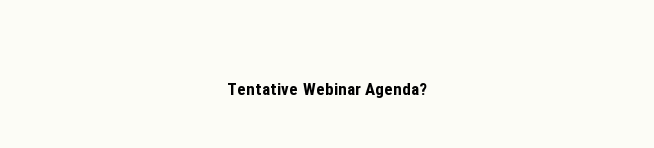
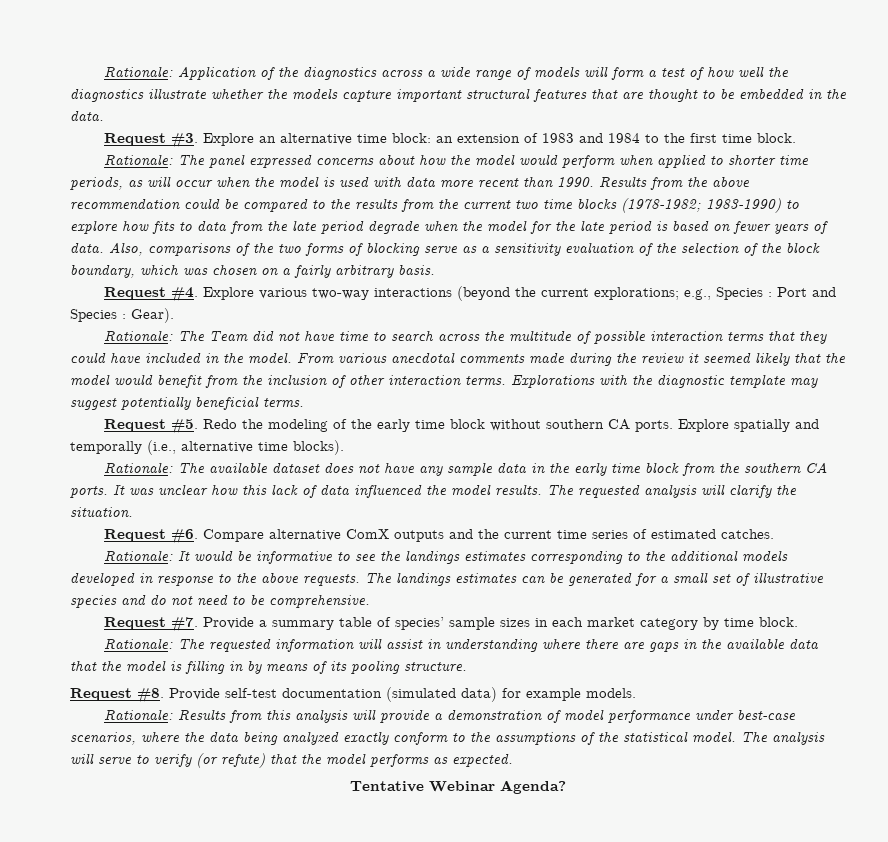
+ Rationale: Application of the diagnostics across a wide range of models will form a test of how well the diagnostics illustrate whether the models capture important structural features that are thought to be embedded in the data.
+ Request #3. Explore an alternative time block: an extension of 1983 and 1984 to the first time block.
+ Rationale: The panel expressed concerns about how the model would perform when applied to shorter time periods, as will occur when the model is used with data more recent than 1990. Results from the above recommendation could be compared to the results from the current two time blocks (1978-1982; 1983-1990) to explore how fits to data from the late period degrade when the model for the late period is based on fewer years of data. Also, comparisons of the two forms of blocking serve as a sensitivity evaluation of the selection of the block boundary, which was chosen on a fairly arbitrary basis.
+ Request #4. Explore various two-way interactions (beyond the current explorations; e.g., Species : Port and Species : Gear).
+ Rationale: The Team did not have time to search across the multitude of possible interaction terms that they could have included in the model. From various anecdotal comments made during the review it seemed likely that the model would benefit from the inclusion of other interaction terms. Explorations with the diagnostic template may suggest potentially beneficial terms.
+ Request #5. Redo the modeling of the early time block without southern CA ports. Explore spatially and temporally (i.e., alternative time blocks).
+ Rationale: The available dataset does not have any sample data in the early time block from the southern CA ports. It was unclear how this lack of data influenced the model results. The requested analysis will clarify the situation.
+ Request #6. Compare alternative ComX outputs and the current time series of estimated catches.
+ Rationale: It would be informative to see the landings estimates corresponding to the additional models developed in response to the above requests. The landings estimates can be generated for a small set of illustrative species and do not need to be comprehensive.
+ Request #7. Provide a summary table of species’ sample sizes in each market category by time block.
+ Rationale: The requested information will assist in understanding where there are gaps in the available data that the model is filling in by means of its pooling structure.
+ Request #8. Provide self-test documentation (simulated data) for example models.
+ Rationale: Results from this analysis will provide a demonstration of model performance under best-case scenarios, where the data being analyzed exactly conform to the assumptions of the statistical model. The analysis will serve to verify (or refute) that the model performs as expected.

